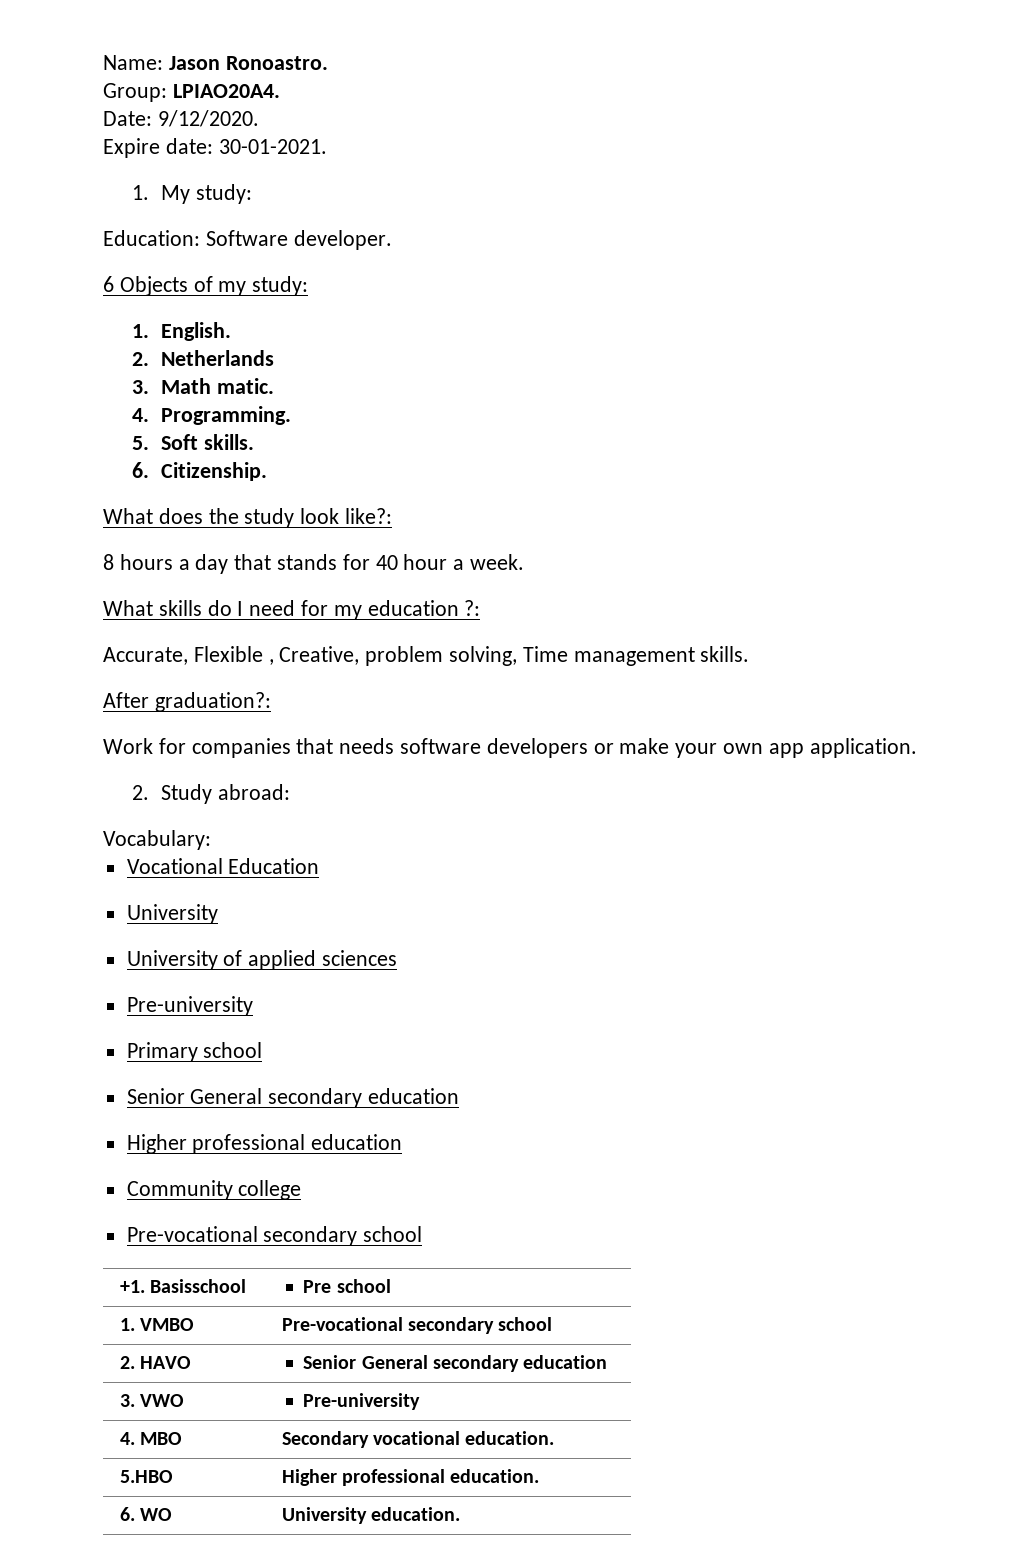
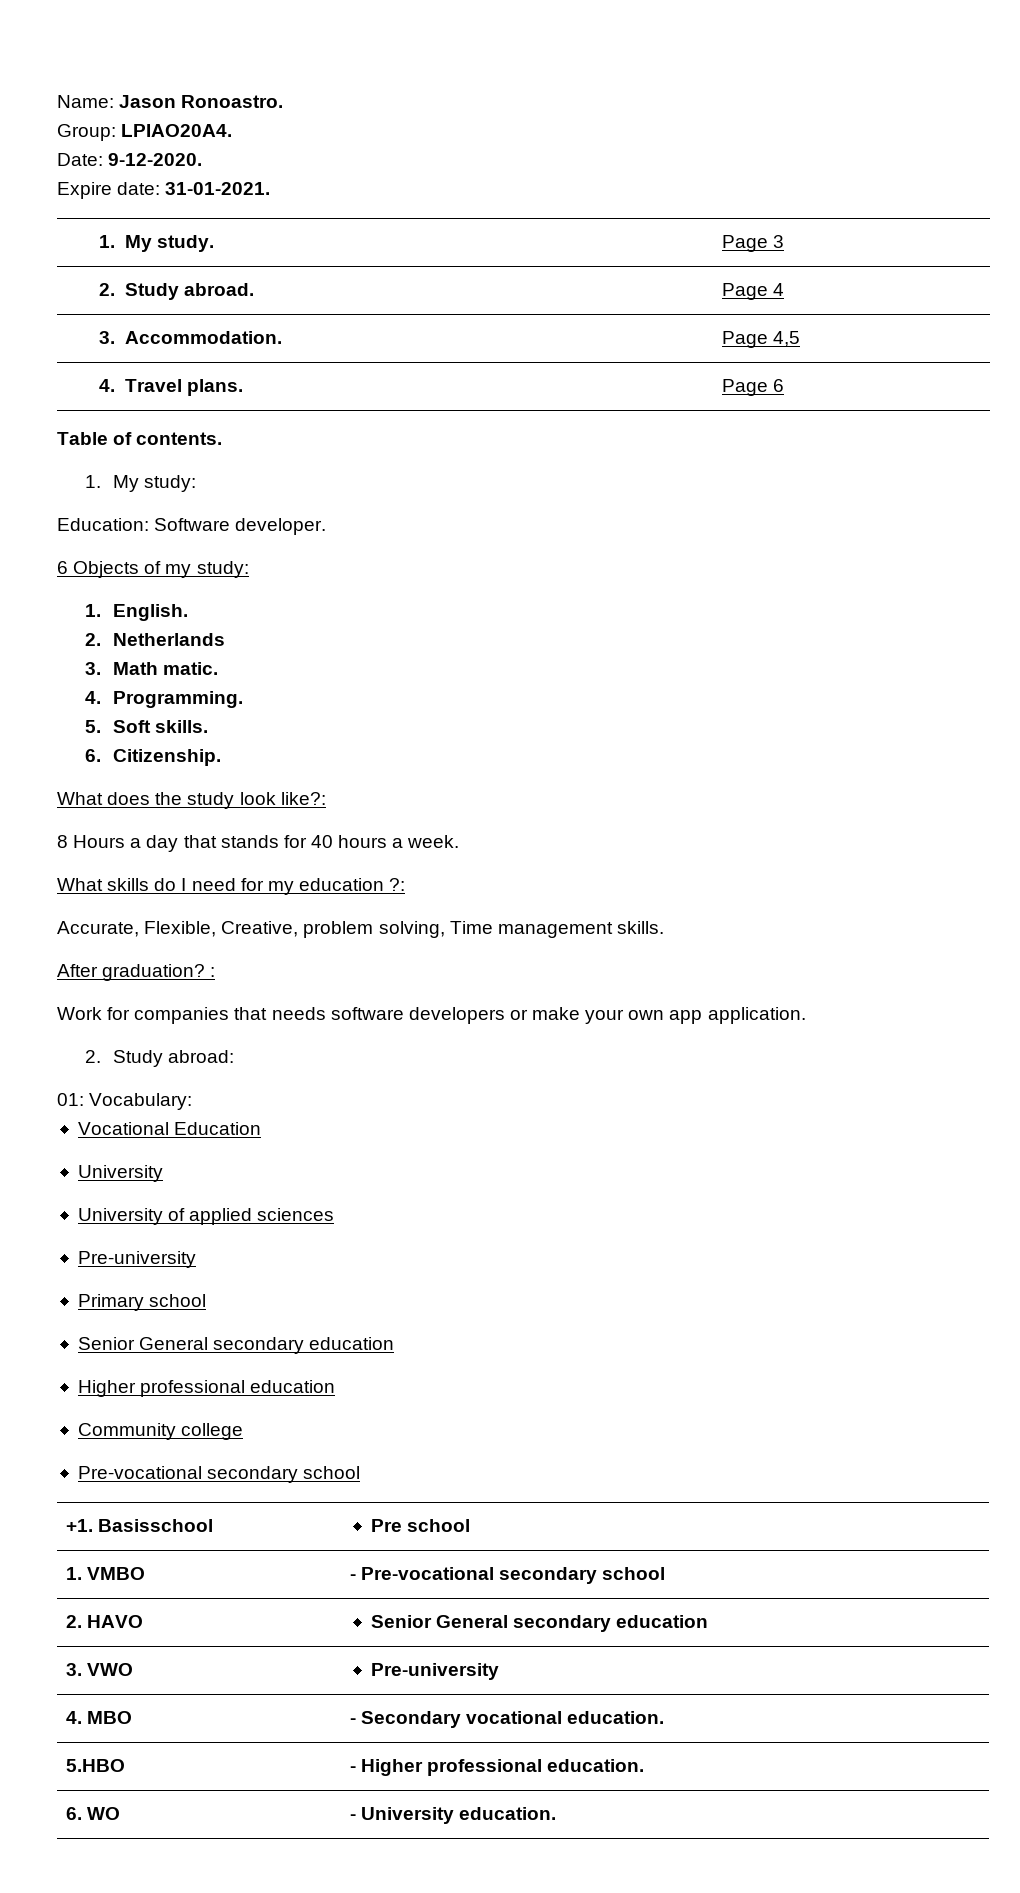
- Date: 9/12/2020.
+ Date: 9-12-2020.
- Expire date: 30-01-2021.
+ Expire date: 31-01-2021.
+ 1. My study. | Page 3
+ 2. Study abroad. | Page 4
+ 3. Accommodation. | Page 4,5
+ 4. Travel plans. | Page 6
+ Table of contents.
- 8 hours a day that stands for 40 hour a week.
+ 8 Hours a day that stands for 40 hours a week.
- Accurate, Flexible , Creative, problem solving, Time management skills.
+ Accurate, Flexible, Creative, problem solving, Time management skills.
- After graduation?:
+ After graduation? :
- Vocabulary:
+ 01: Vocabulary:
- 1. VMBO | Pre-vocational secondary school
+ 1. VMBO | - Pre-vocational secondary school
- 4. MBO | Secondary vocational education.
+ 4. MBO | - Secondary vocational education.
- 5.HBO | Higher professional education.
+ 5.HBO | - Higher professional education.
- 6. WO | University education.
+ 6. WO | - University education.

